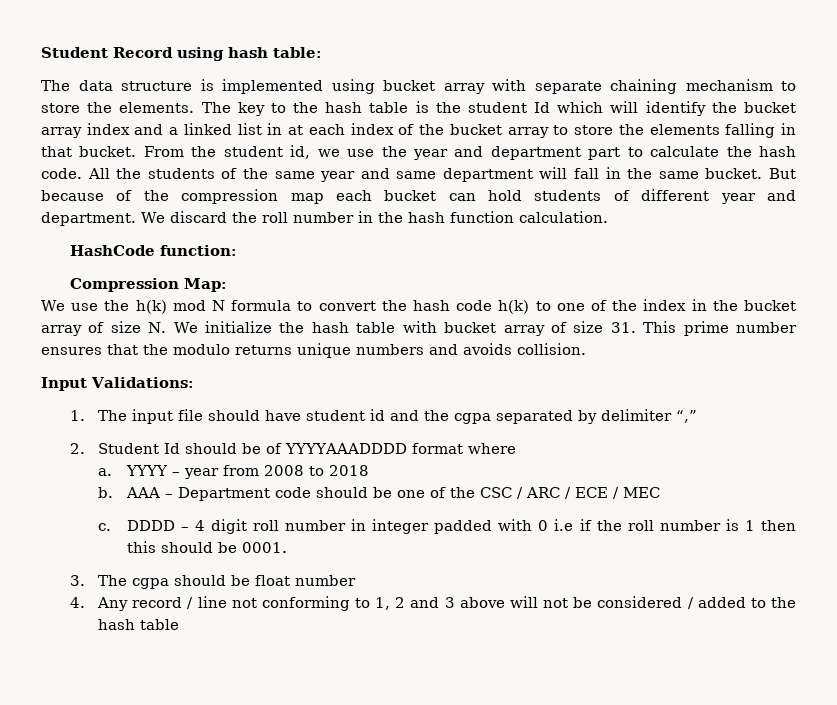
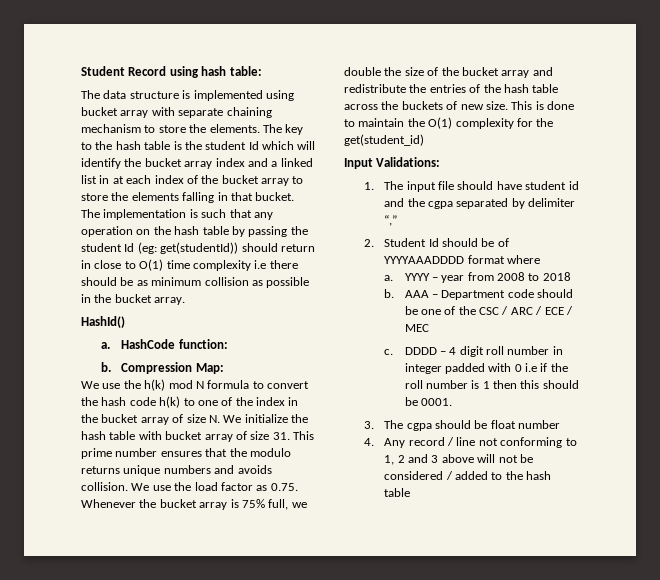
- From the student id, we use the year and department part to calculate the hash code. All the students of the same year and same department will fall in the same bucket. But because of the compression map each bucket can hold students of different year and department. We discard the roll number in the hash function calculation.
- HashCode function:
- Compression Map:
+ The implementation is such that any operation on the hash table by passing the student Id (eg: get(studentId)) should return in close to O(1) time complexity i.e there should be as minimum collision as possible in the bucket array.
+ HashId()
+ a. HashCode function:
+ b. Compression Map:
+ We use the load factor as 0.75. Whenever the bucket array is 75% full, we double the size of the bucket array and redistribute the entries of the hash table across the buckets of new size. This is done to maintain the O(1) complexity for the get(student_id)

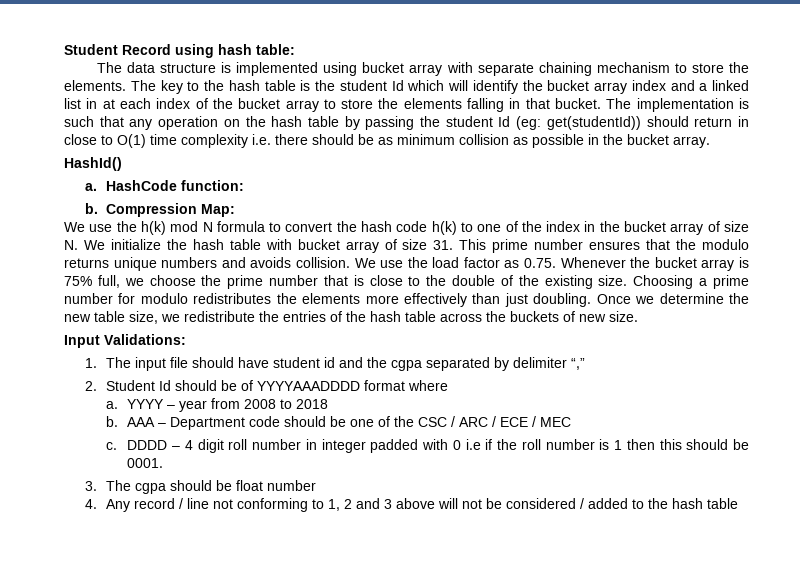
- The implementation is such that any operation on the hash table by passing the student Id (eg: get(studentId)) should return in close to O(1) time complexity i.e there should be as minimum collision as possible in the bucket array.
+ The implementation is such that any operation on the hash table by passing the student Id (eg: get(studentId)) should return in close to O(1) time complexity i.e. there should be as minimum collision as possible in the bucket array.
- We use the load factor as 0.75. Whenever the bucket array is 75% full, we double the size of the bucket array and redistribute the entries of the hash table across the buckets of new size. This is done to maintain the O(1) complexity for the get(student_id)
+ We use the load factor as 0.75. Whenever the bucket array is 75% full, we choose the prime number that is close to the double of the existing size. Choosing a prime number for modulo redistributes the elements more effectively than just doubling. Once we determine the new table size, we redistribute the entries of the hash table across the buckets of new size.

